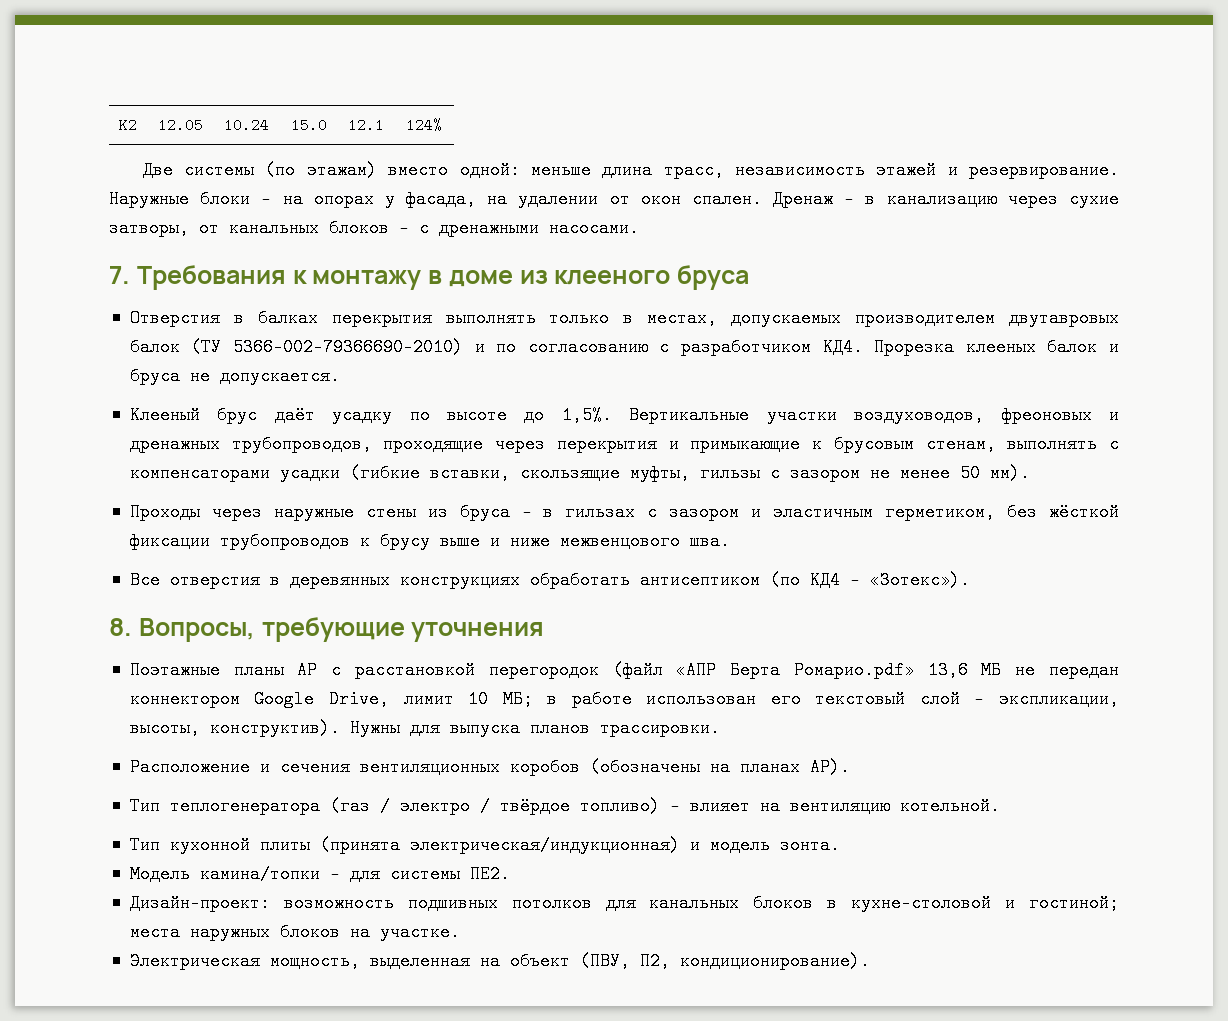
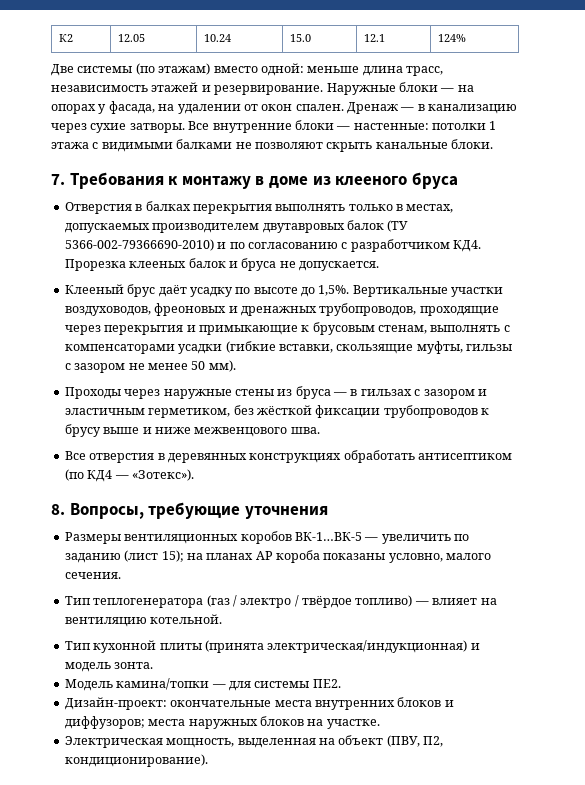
- Дренаж — в канализацию через сухие затворы, от канальных блоков — с дренажными насосами.
+ Дренаж — в канализацию через сухие затворы. Все внутренние блоки — настенные: потолки 1 этажа с видимыми балками не позволяют скрыть канальные блоки.
- Поэтажные планы АР с расстановкой перегородок (файл «АПР Берта Ромарио.pdf» 13,6 МБ не передан коннектором Google Drive, лимит 10 МБ; в работе использован его текстовый слой — экспликации, высоты, конструктив). Нужны для выпуска планов трассировки.
- Расположение и сечения вентиляционных коробов (обозначены на планах АР).
+ Размеры вентиляционных коробов ВК-1…ВК-5 — увеличить по заданию (лист 15); на планах АР короба показаны условно, малого сечения.
- Дизайн-проект: возможность подшивных потолков для канальных блоков в кухне-столовой и гостиной; места наружных блоков на участке.
+ Дизайн-проект: окончательные места внутренних блоков и диффузоров; места наружных блоков на участке.

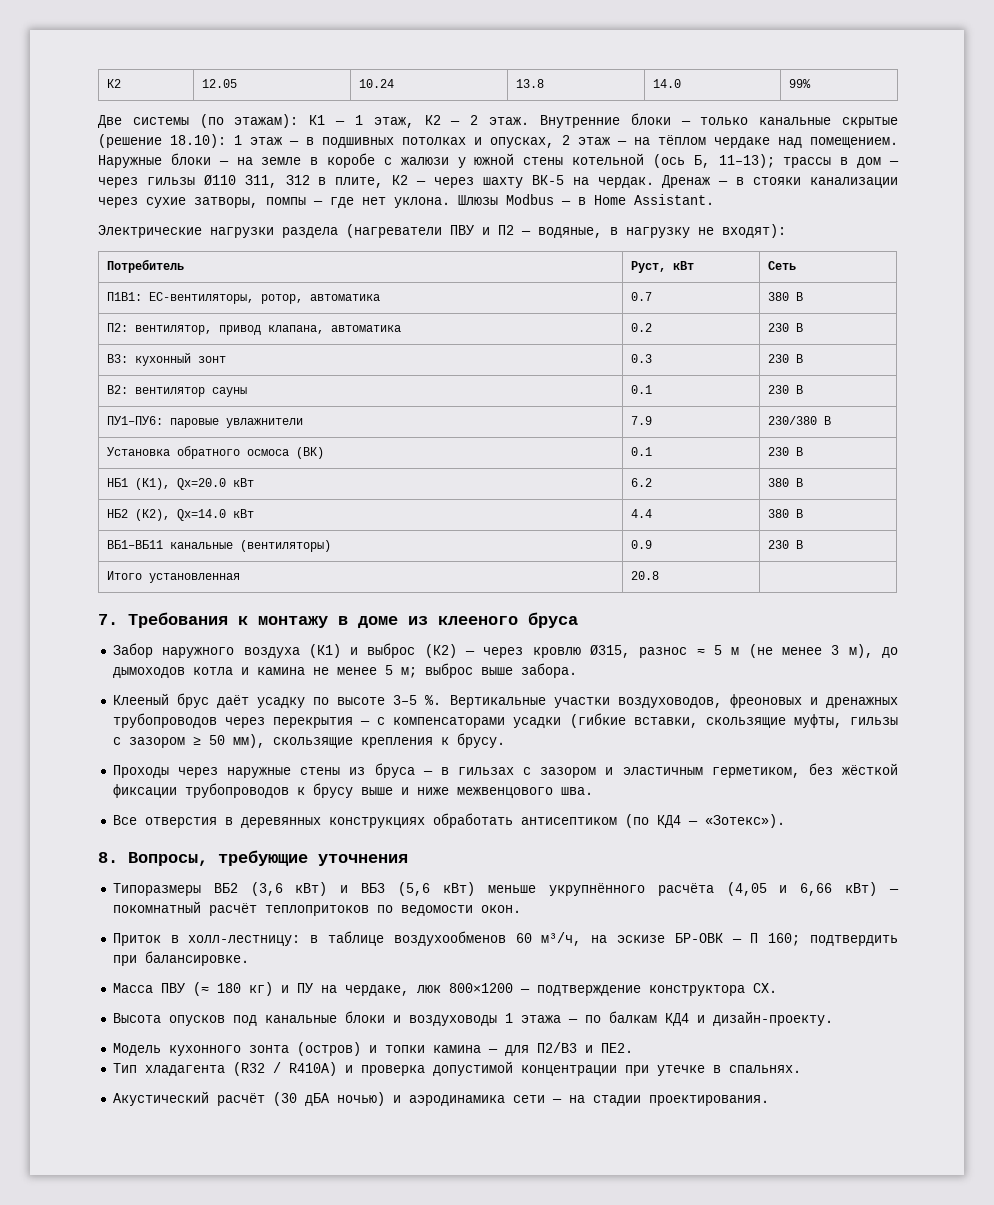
- К2 | 12.05 | 10.24 | 15.0 | 12.1 | 124%
+ К2 | 12.05 | 10.24 | 13.8 | 14.0 | 99%
- Две системы (по этажам) вместо одной: меньше длина трасс, независимость этажей и резервирование. Наружные блоки — на опорах у фасада, на удалении от окон спален. Дренаж — в канализацию через сухие затворы. Все внутренние блоки — настенные: потолки 1 этажа с видимыми балками не позволяют скрыть канальные блоки.
+ Две системы (по этажам): К1 — 1 этаж, К2 — 2 этаж. Внутренние блоки — только канальные скрытые (решение 18.10): 1 этаж — в подшивных потолках и опусках, 2 этаж — на тёплом чердаке над помещением. Наружные блоки — на земле в коробе с жалюзи у южной стены котельной (ось Б, 11–13); трассы в дом — через гильзы Ø110 З11, З12 в плите, К2 — через шахту ВК-5 на чердак. Дренаж — в стояки канализации через сухие затворы, помпы — где нет уклона. Шлюзы Modbus — в Home Assistant.
+ Электрические нагрузки раздела (нагреватели ПВУ и П2 — водяные, в нагрузку не входят):
+ Потребитель | Pуст, кВт | Сеть
+ П1В1: EC-вентиляторы, ротор, автоматика | 0.7 | 380 В
+ П2: вентилятор, привод клапана, автоматика | 0.2 | 230 В
+ В3: кухонный зонт | 0.3 | 230 В
+ В2: вентилятор сауны | 0.1 | 230 В
+ ПУ1–ПУ6: паровые увлажнители | 7.9 | 230/380 В
+ Установка обратного осмоса (ВК) | 0.1 | 230 В
+ НБ1 (К1), Qх=20.0 кВт | 6.2 | 380 В
+ НБ2 (К2), Qх=14.0 кВт | 4.4 | 380 В
+ ВБ1–ВБ11 канальные (вентиляторы) | 0.9 | 230 В
+ Итого установленная | 20.8 |
- Отверстия в балках перекрытия выполнять только в местах, допускаемых производителем двутавровых балок (ТУ 5366-002-79366690-2010) и по согласованию с разработчиком КД4. Прорезка клееных балок и бруса не допускается.
+ Забор наружного воздуха (К1) и выброс (К2) — через кровлю Ø315, разнос ≈ 5 м (не менее 3 м), до дымоходов котла и камина не менее 5 м; выброс выше забора.
- Клееный брус даёт усадку по высоте до 1,5%.
+ Клееный брус даёт усадку по высоте 3–5 %.
- Вертикальные участки воздуховодов, фреоновых и дренажных трубопроводов, проходящие через перекрытия и примыкающие к брусовым стенам, выполнять с компенсаторами усадки (гибкие вставки, скользящие муфты, гильзы с зазором не менее 50 мм).
+ Вертикальные участки воздуховодов, фреоновых и дренажных трубопроводов через перекрытия — с компенсаторами усадки (гибкие вставки, скользящие муфты, гильзы с зазором ≥ 50 мм), скользящие крепления к брусу.
- Размеры вентиляционных коробов ВК-1…ВК-5 — увеличить по заданию (лист 15); на планах АР короба показаны условно, малого сечения.
- Тип теплогенератора (газ / электро / твёрдое топливо) — влияет на вентиляцию котельной.
- Тип кухонной плиты (принята электрическая/индукционная) и модель зонта.
- Модель камина/топки — для системы ПЕ2.
- Дизайн-проект: окончательные места внутренних блоков и диффузоров; места наружных блоков на участке.
- Электрическая мощность, выделенная на объект (ПВУ, П2, кондиционирование).
+ Типоразмеры ВБ2 (3,6 кВт) и ВБ3 (5,6 кВт) меньше укрупнённого расчёта (4,05 и 6,66 кВт) — покомнатный расчёт теплопритоков по ведомости окон.
+ Приток в холл-лестницу: в таблице воздухообменов 60 м³/ч, на эскизе БР-ОВК — П 160; подтвердить при балансировке.
+ Масса ПВУ (≈ 180 кг) и ПУ на чердаке, люк 800×1200 — подтверждение конструктора СХ.
+ Высота опусков под канальные блоки и воздуховоды 1 этажа — по балкам КД4 и дизайн-проекту.
+ Модель кухонного зонта (остров) и топки камина — для П2/В3 и ПЕ2.
+ Тип хладагента (R32 / R410A) и проверка допустимой концентрации при утечке в спальнях.
+ Акустический расчёт (30 дБА ночью) и аэродинамика сети — на стадии проектирования.

